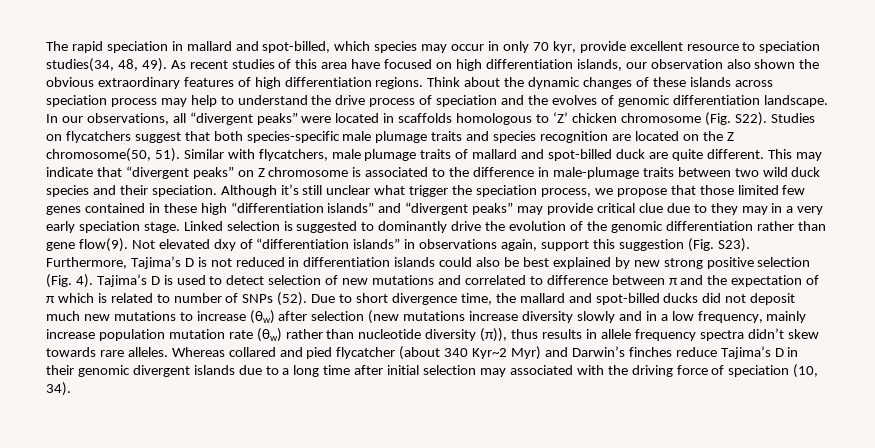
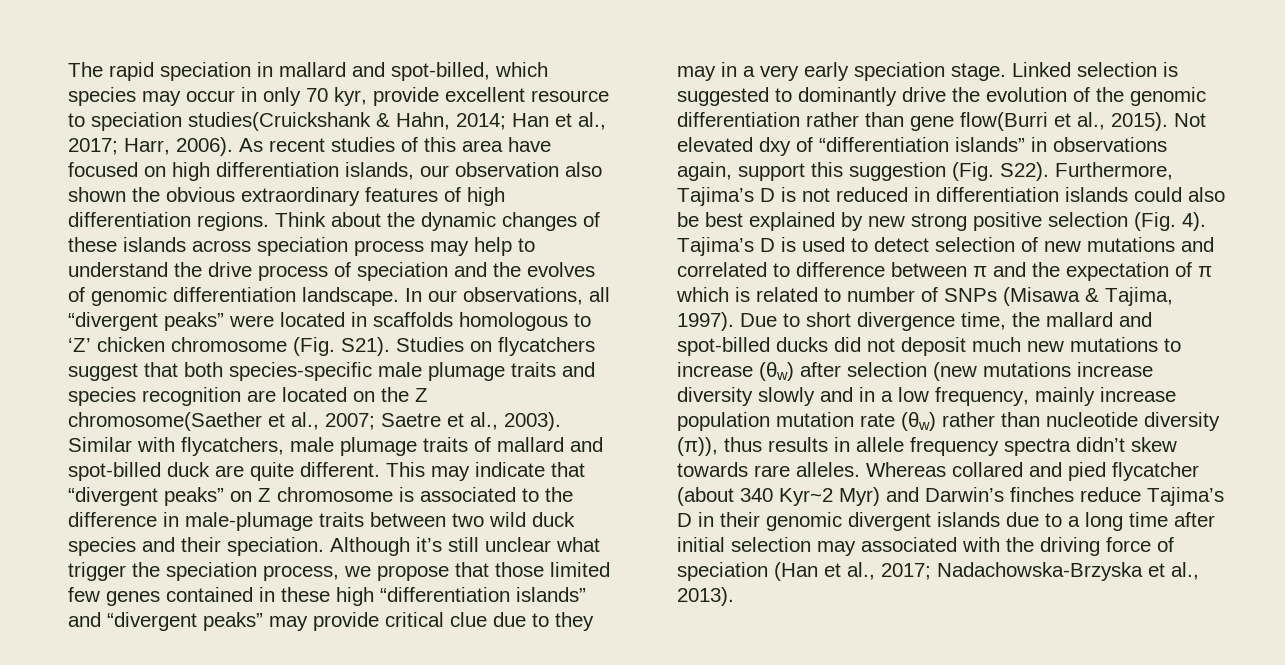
- The rapid speciation in mallard and spot-billed, which species may occur in only 70 kyr, provide excellent resource to speciation studies(34, 48, 49).
+ The rapid speciation in mallard and spot-billed, which species may occur in only 70 kyr, provide excellent resource to speciation studies(Cruickshank & Hahn, 2014; Han et al., 2017; Harr, 2006).
- In our observations, all “divergent peaks” were located in scaffolds homologous to ‘Z’ chicken chromosome (Fig. S22).
+ In our observations, all “divergent peaks” were located in scaffolds homologous to ‘Z’ chicken chromosome (Fig. S21).
- Studies on flycatchers suggest that both species-specific male plumage traits and species recognition are located on the Z chromosome(50, 51).
+ Studies on flycatchers suggest that both species-specific male plumage traits and species recognition are located on the Z chromosome(Saether et al., 2007; Saetre et al., 2003).
- Linked selection is suggested to dominantly drive the evolution of the genomic differentiation rather than gene flow(9).
+ Linked selection is suggested to dominantly drive the evolution of the genomic differentiation rather than gene flow(Burri et al., 2015).
- Not elevated dxy of “differentiation islands” in observations again, support this suggestion (Fig. S23).
+ Not elevated dxy of “differentiation islands” in observations again, support this suggestion (Fig. S22).
- Tajima’s D is used to detect selection of new mutations and correlated to difference between π and the expectation of π which is related to number of SNPs (52).
+ Tajima’s D is used to detect selection of new mutations and correlated to difference between π and the expectation of π which is related to number of SNPs (Misawa & Tajima, 1997).
- Whereas collared and pied flycatcher (about 340 Kyr~2 Myr) and Darwin’s finches reduce Tajima’s D in their genomic divergent islands due to a long time after initial selection may associated with the driving force of speciation (10, 34).
+ Whereas collared and pied flycatcher (about 340 Kyr~2 Myr) and Darwin’s finches reduce Tajima’s D in their genomic divergent islands due to a long time after initial selection may associated with the driving force of speciation (Han et al., 2017; Nadachowska-Brzyska et al., 2013).

